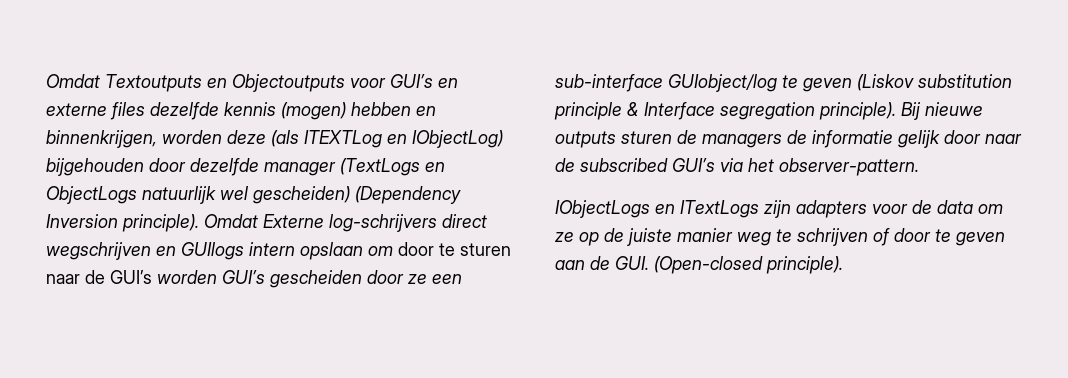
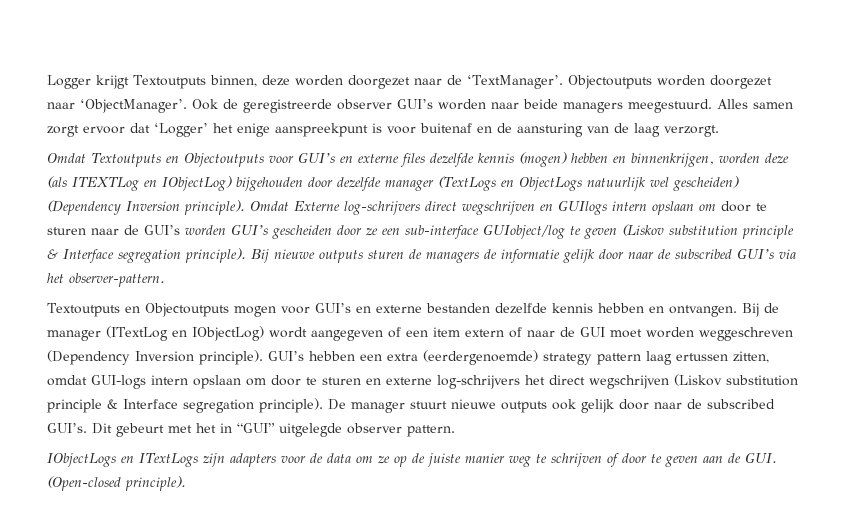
+ Logger krijgt Textoutputs binnen, deze worden doorgezet naar de ‘TextManager’. Objectoutputs worden doorgezet naar ‘ObjectManager’. Ook de geregistreerde observer GUI’s worden naar beide managers meegestuurd. Alles samen zorgt ervoor dat ‘Logger’ het enige aanspreekpunt is voor buitenaf en de aansturing van de laag verzorgt.
+ Textoutputs en Objectoutputs mogen voor GUI’s en externe bestanden dezelfde kennis hebben en ontvangen. Bij de manager (ITextLog en IObjectLog) wordt aangegeven of een item extern of naar de GUI moet worden weggeschreven (Dependency Inversion principle). GUI’s hebben een extra (eerdergenoemde) strategy pattern laag ertussen zitten, omdat GUI-logs intern opslaan om door te sturen en externe log-schrijvers het direct wegschrijven (Liskov substitution principle & Interface segregation principle). De manager stuurt nieuwe outputs ook gelijk door naar de subscribed GUI’s. Dit gebeurt met het in “GUI” uitgelegde observer pattern.

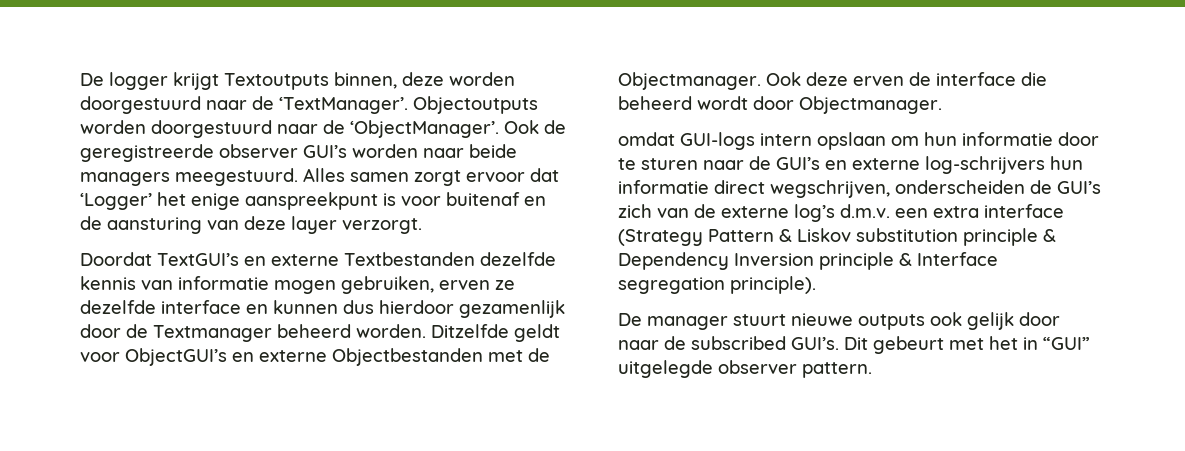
- Logger krijgt Textoutputs binnen, deze worden doorgezet naar de ‘TextManager’.
+ De logger krijgt Textoutputs binnen, deze worden doorgestuurd naar de ‘TextManager’.
- Objectoutputs worden doorgezet naar ‘ObjectManager’.
+ Objectoutputs worden doorgestuurd naar de ‘ObjectManager’.
- Alles samen zorgt ervoor dat ‘Logger’ het enige aanspreekpunt is voor buitenaf en de aansturing van de laag verzorgt.
+ Alles samen zorgt ervoor dat ‘Logger’ het enige aanspreekpunt is voor buitenaf en de aansturing van deze layer verzorgt.
- Omdat Textoutputs en Objectoutputs voor GUI’s en externe files dezelfde kennis (mogen) hebben en binnenkrijgen, worden deze (als ITEXTLog en IObjectLog) bijgehouden door dezelfde manager (TextLogs en ObjectLogs natuurlijk wel gescheiden) (Dependency Inversion principle). Omdat Externe log-schrijvers direct wegschrijven en GUIlogs intern opslaan om door te sturen naar de GUI’s worden GUI’s gescheiden door ze een sub-interface GUIobject/log te geven (Liskov substitution principle & Interface segregation principle). Bij nieuwe outputs sturen de managers de informatie gelijk door naar de subscribed GUI’s via het observer-pattern.
- Textoutputs en Objectoutputs mogen voor GUI’s en externe bestanden dezelfde kennis hebben en ontvangen. Bij de manager (ITextLog en IObjectLog) wordt aangegeven of een item extern of naar de GUI moet worden weggeschreven (Dependency Inversion principle). GUI’s hebben een extra (eerdergenoemde) strategy pattern laag ertussen zitten, omdat GUI-logs intern opslaan om door te sturen en externe log-schrijvers het direct wegschrijven (Liskov substitution principle & Interface segregation principle). De manager stuurt nieuwe outputs ook gelijk door naar de subscribed GUI’s.
+ Doordat TextGUI’s en externe Textbestanden dezelfde kennis van informatie mogen gebruiken, erven ze dezelfde interface en kunnen dus hierdoor gezamenlijk door de Textmanager beheerd worden. Ditzelfde geldt voor ObjectGUI’s en externe Objectbestanden met de Objectmanager. Ook deze erven de interface die beheerd wordt door Objectmanager.
+ omdat GUI-logs intern opslaan om hun informatie door te sturen naar de GUI’s en externe log-schrijvers hun informatie direct wegschrijven, onderscheiden de GUI’s zich van de externe log’s d.m.v. een extra interface (Strategy Pattern & Liskov substitution principle & Dependency Inversion principle & Interface segregation principle).
+ De manager stuurt nieuwe outputs ook gelijk door naar de subscribed GUI’s.
- IObjectLogs en ITextLogs zijn adapters voor de data om ze op de juiste manier weg te schrijven of door te geven aan de GUI. (Open-closed principle).

